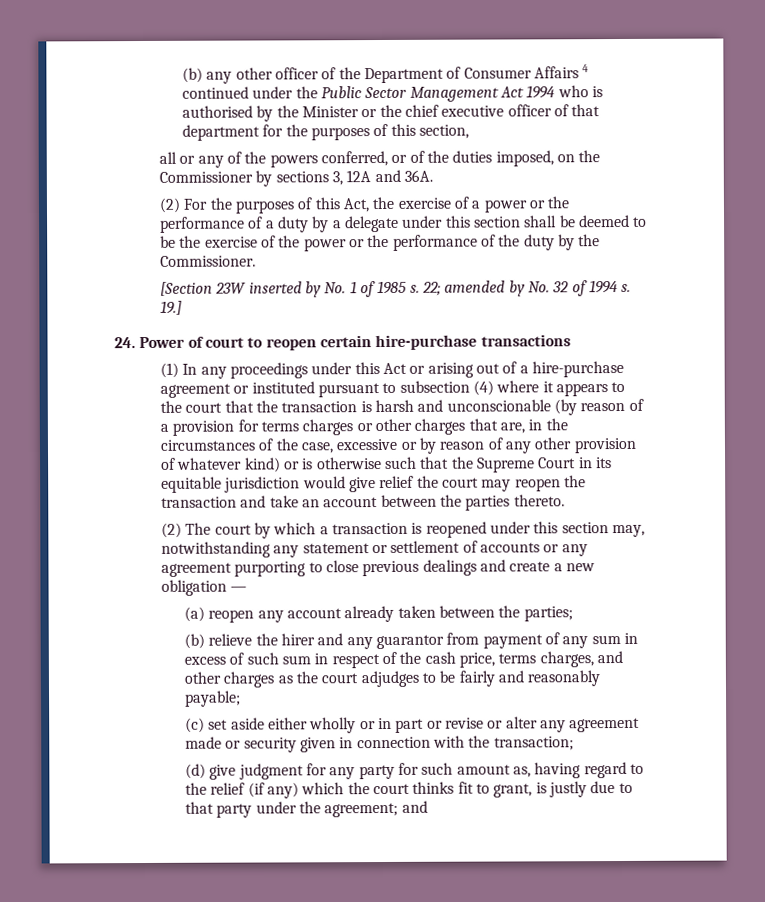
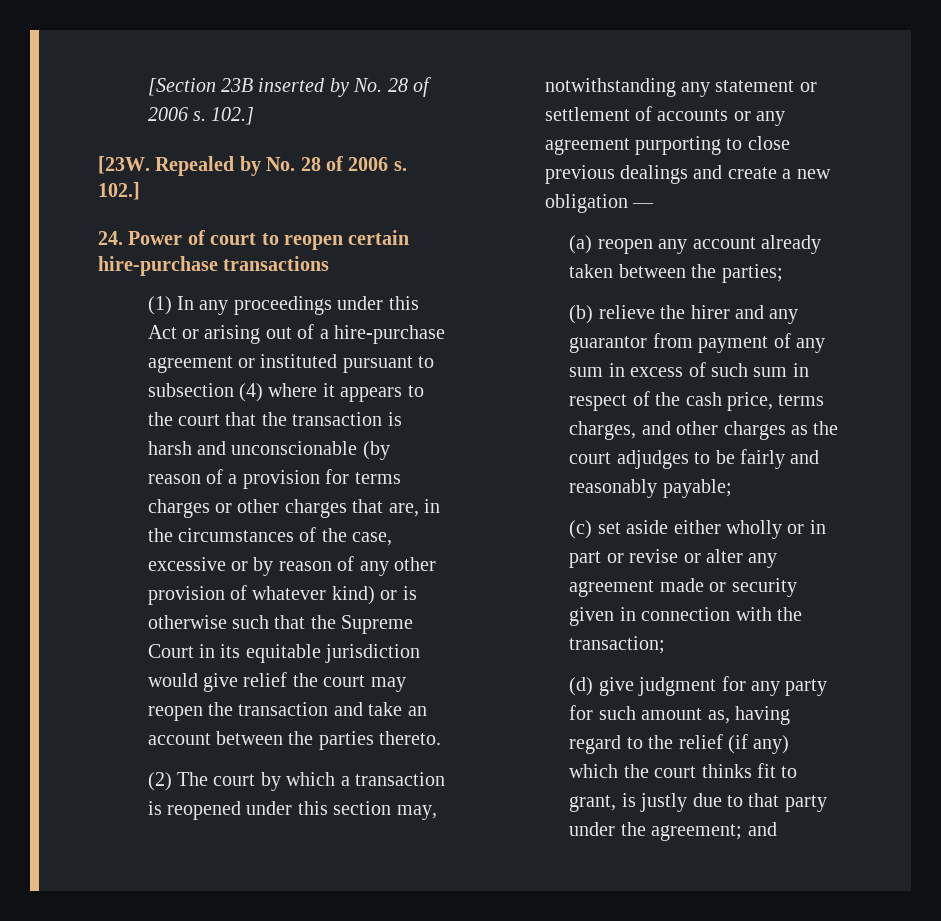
- (b) any other officer of the Department of Consumer Affairs 4 continued under the Public Sector Management Act 1994 who is authorised by the Minister or the chief executive officer of that department for the purposes of this section,
- all or any of the powers conferred, or of the duties imposed, on the Commissioner by sections 3, 12A and 36A.
- (2) For the purposes of this Act, the exercise of a power or the performance of a duty by a delegate under this section shall be deemed to be the exercise of the power or the performance of the duty by the Commissioner.
- [Section 23W inserted by No. 1 of 1985 s. 22; amended by No. 32 of 1994 s. 19.]
+ [Section 23B inserted by No. 28 of 2006 s. 102.]
+ [23W. Repealed by No. 28 of 2006 s. 102.]

